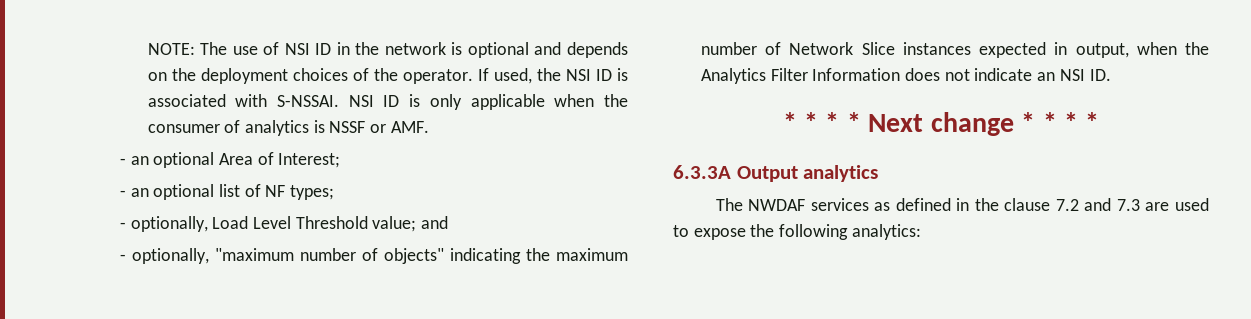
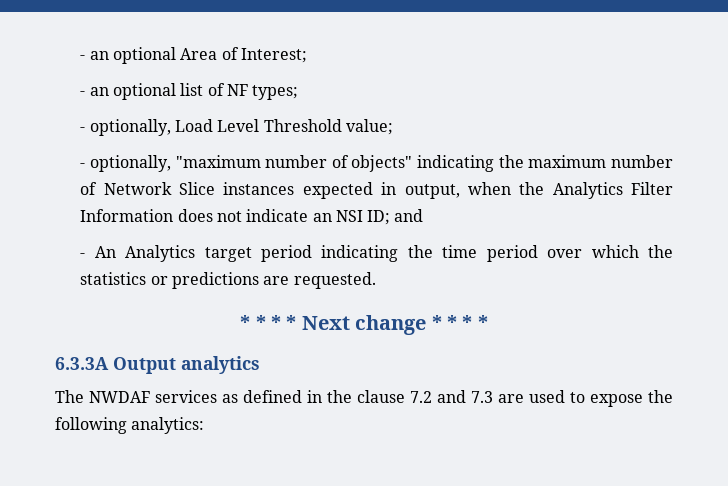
- NOTE: The use of NSI ID in the network is optional and depends on the deployment choices of the operator. If used, the NSI ID is associated with S-NSSAI. NSI ID is only applicable when the consumer of analytics is NSSF or AMF.
- - optionally, Load Level Threshold value; and
+ - optionally, Load Level Threshold value;
- - optionally, "maximum number of objects" indicating the maximum number of Network Slice instances expected in output, when the Analytics Filter Information does not indicate an NSI ID.
+ - optionally, "maximum number of objects" indicating the maximum number of Network Slice instances expected in output, when the Analytics Filter Information does not indicate an NSI ID; and
+ - An Analytics target period indicating the time period over which the statistics or predictions are requested.

